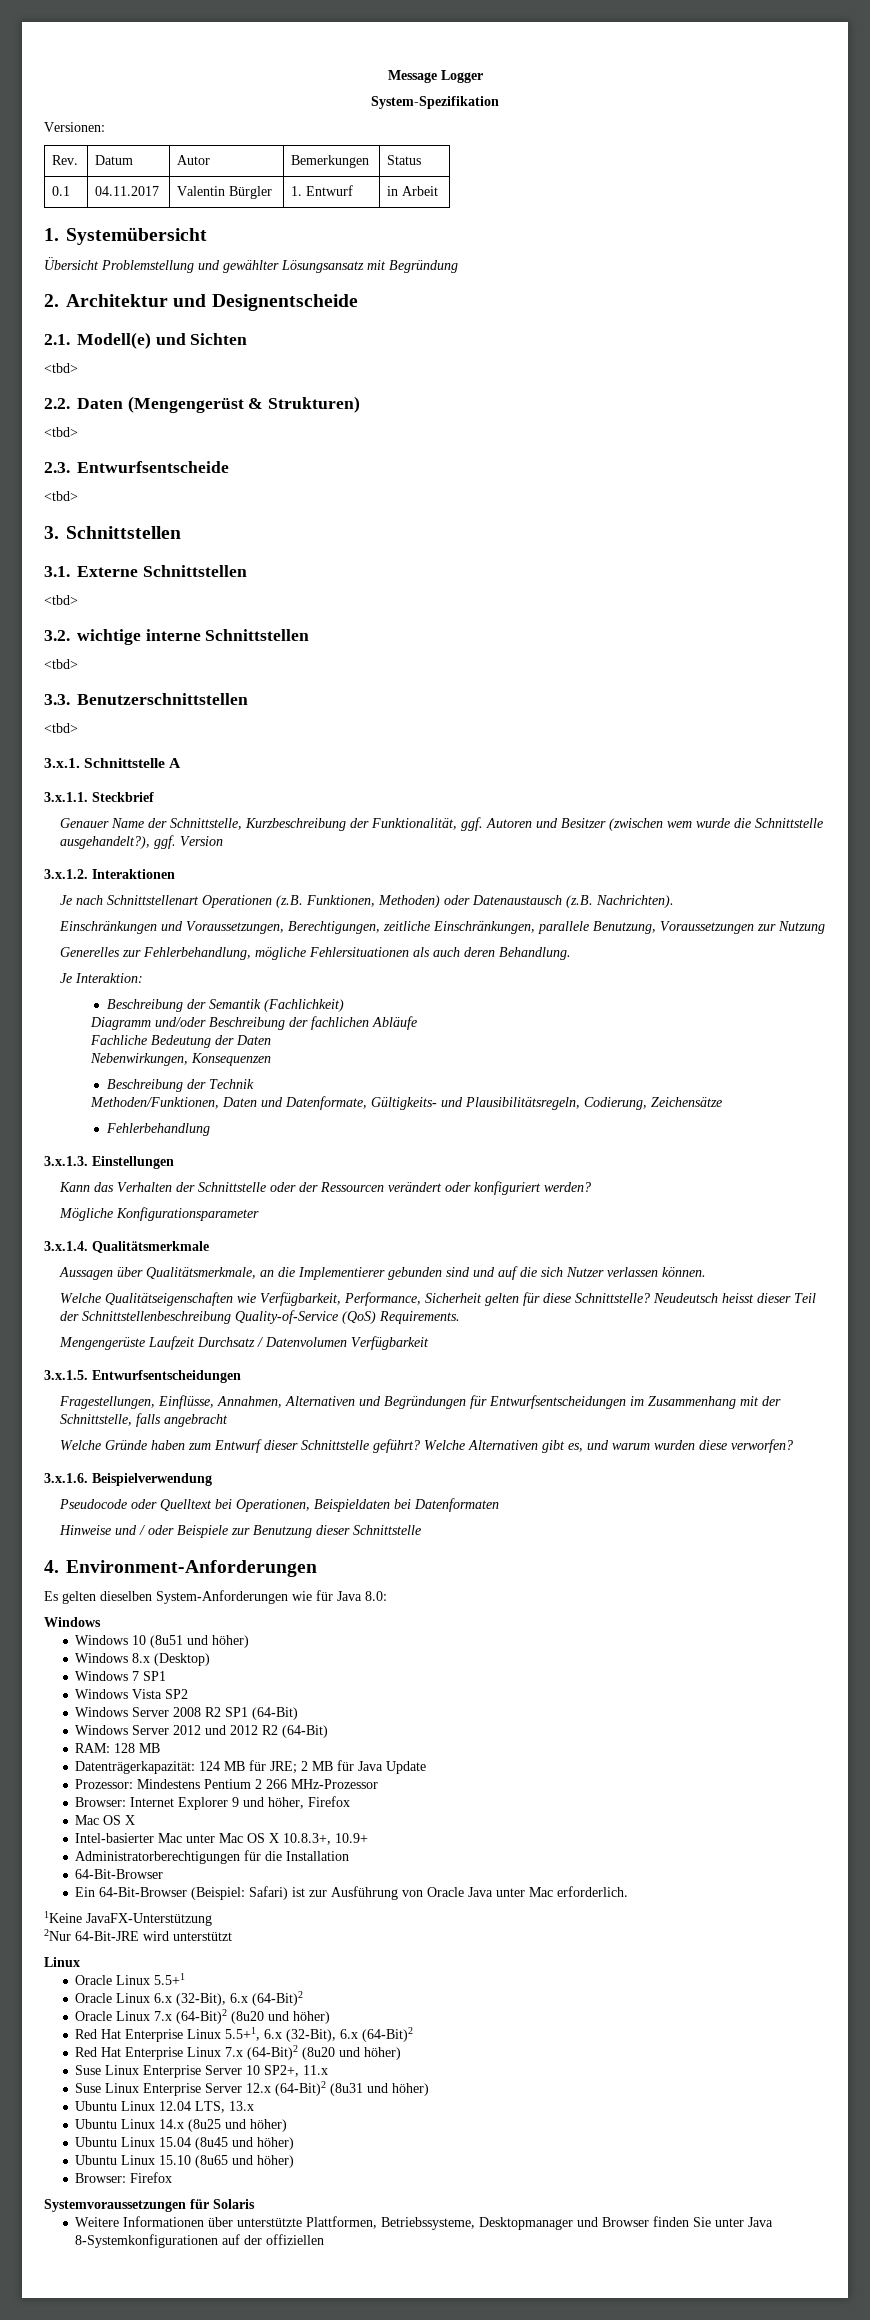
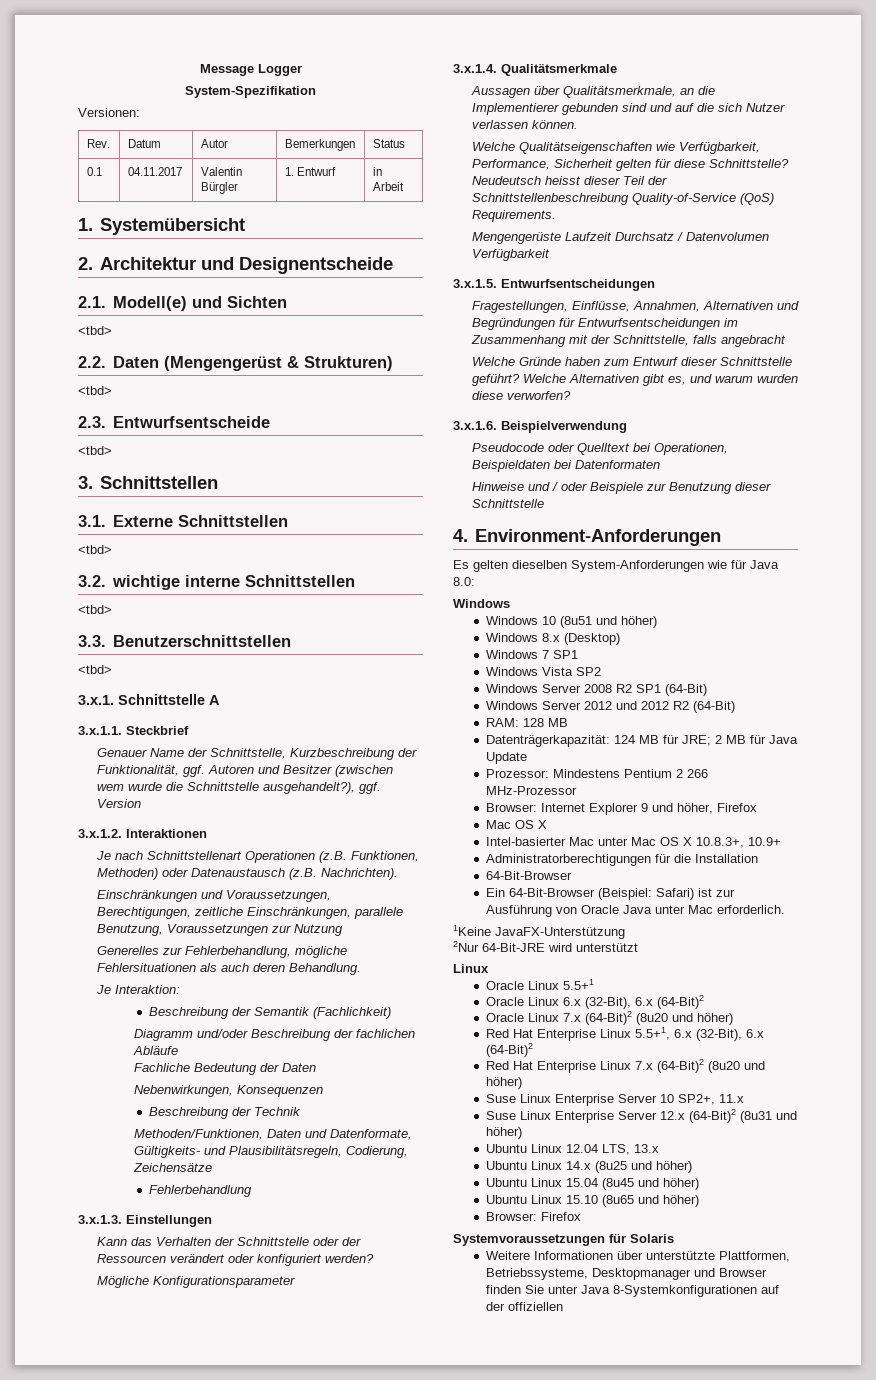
- Übersicht Problemstellung und gewählter Lösungsansatz mit Begründung

